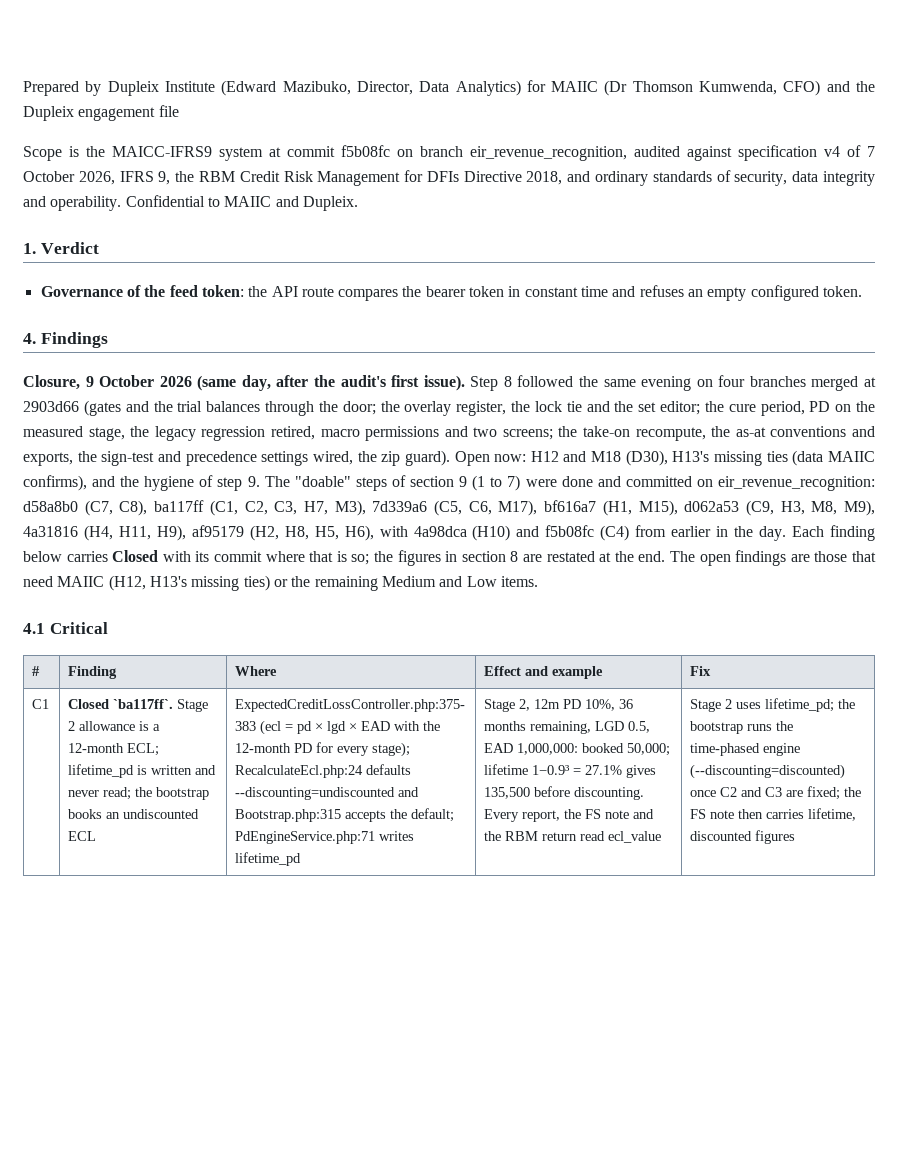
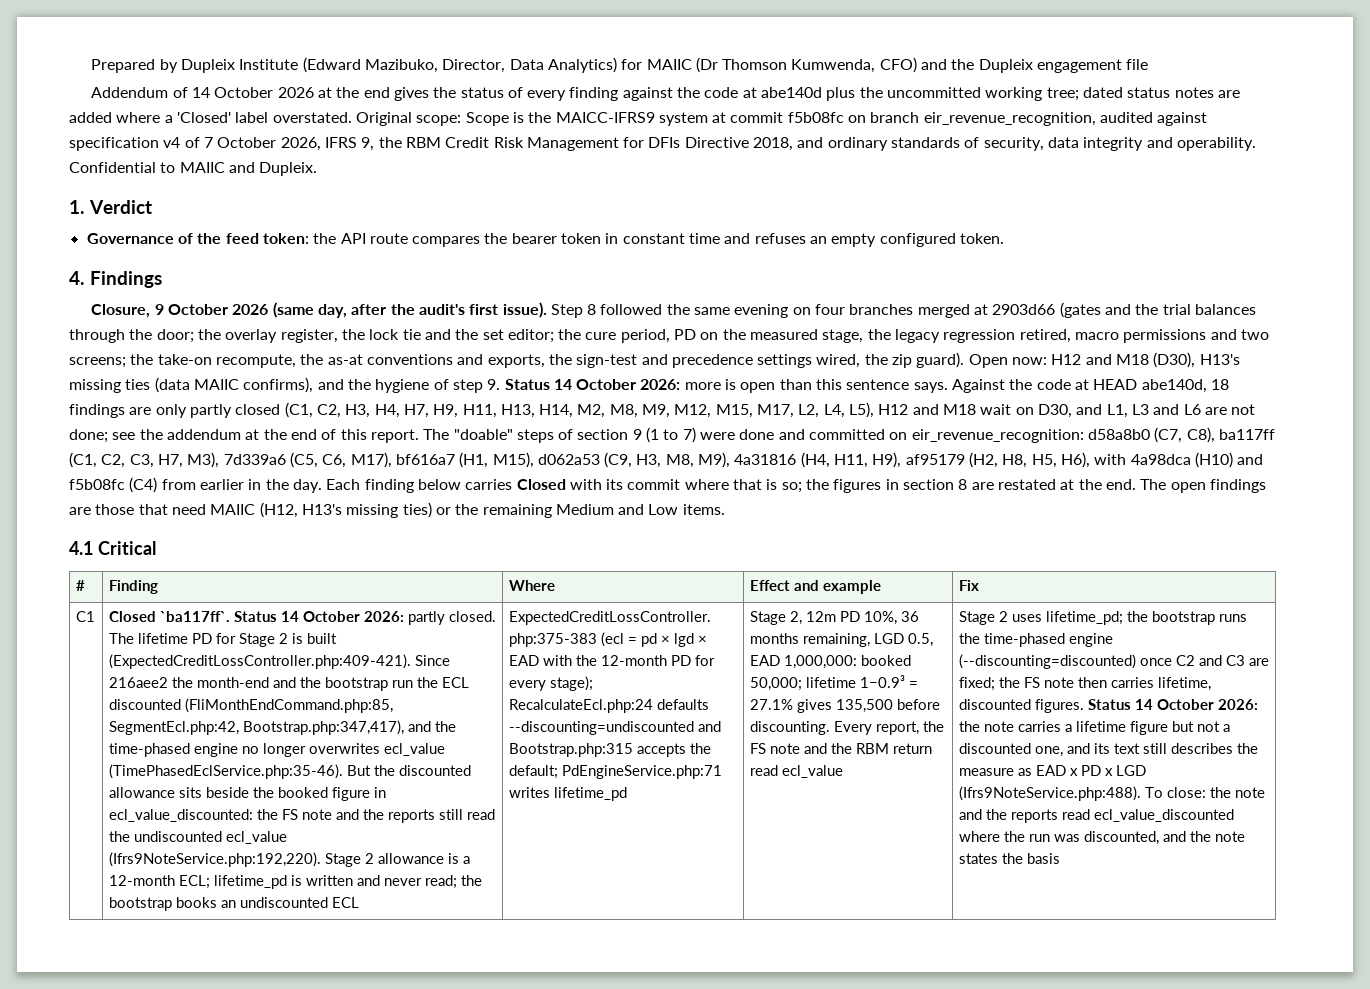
- Scope is the MAICC-IFRS9 system at commit f5b08fc on branch eir_revenue_recognition, audited against specification v4 of 7 October 2026, IFRS 9, the RBM Credit Risk Management for DFIs Directive 2018, and ordinary standards of security, data integrity and operability.
+ Addendum of 14 October 2026 at the end gives the status of every finding against the code at abe140d plus the uncommitted working tree; dated status notes are added where a 'Closed' label overstated. Original scope: Scope is the MAICC-IFRS9 system at commit f5b08fc on branch eir_revenue_recognition, audited against specification v4 of 7 October 2026, IFRS 9, the RBM Credit Risk Management for DFIs Directive 2018, and ordinary standards of security, data integrity and operability.
- H12 and M18 (D30), H13's missing ties (data MAIIC confirms), and the hygiene of step 9. The "doable" steps of section 9 (1 to 7) were done and committed on eir_revenue_recognition:
+ H12 and M18 (D30), H13's missing ties (data MAIIC confirms), and the hygiene of step 9. Status 14 October 2026: more is open than this sentence says. Against the code at HEAD abe140d, 18 findings are only partly closed (C1, C2, H3, H4, H7, H9, H11, H13, H14, M2, M8, M9, M12, M15, M17, L2, L4, L5), H12 and M18 wait on D30, and L1, L3 and L6 are not done; see the addendum at the end of this report. The "doable" steps of section 9 (1 to 7) were done and committed on eir_revenue_recognition:
- Stage 2 allowance is a 12-month ECL; lifetime_pd is written and never read; the bootstrap books an undiscounted ECL
+ Status 14 October 2026: partly closed. The lifetime PD for Stage 2 is built (ExpectedCreditLossController.php:409-421). Since 216aee2 the month-end and the bootstrap run the ECL discounted (FliMonthEndCommand.php:85, SegmentEcl.php:42, Bootstrap.php:347,417), and the time-phased engine no longer overwrites ecl_value (TimePhasedEclService.php:35-46). But the discounted allowance sits beside the booked figure in ecl_value_discounted: the FS note and the reports still read the undiscounted ecl_value (Ifrs9NoteService.php:192,220). Stage 2 allowance is a 12-month ECL; lifetime_pd is written and never read; the bootstrap books an undiscounted ECL
- Stage 2 uses lifetime_pd; the bootstrap runs the time-phased engine (--discounting=discounted) once C2 and C3 are fixed; the FS note then carries lifetime, discounted figures
+ Stage 2 uses lifetime_pd; the bootstrap runs the time-phased engine (--discounting=discounted) once C2 and C3 are fixed; the FS note then carries lifetime, discounted figures. Status 14 October 2026: the note carries a lifetime figure but not a discounted one, and its text still describes the measure as EAD x PD x LGD (Ifrs9NoteService.php:488). To close: the note and the reports read ecl_value_discounted where the run was discounted, and the note states the basis

